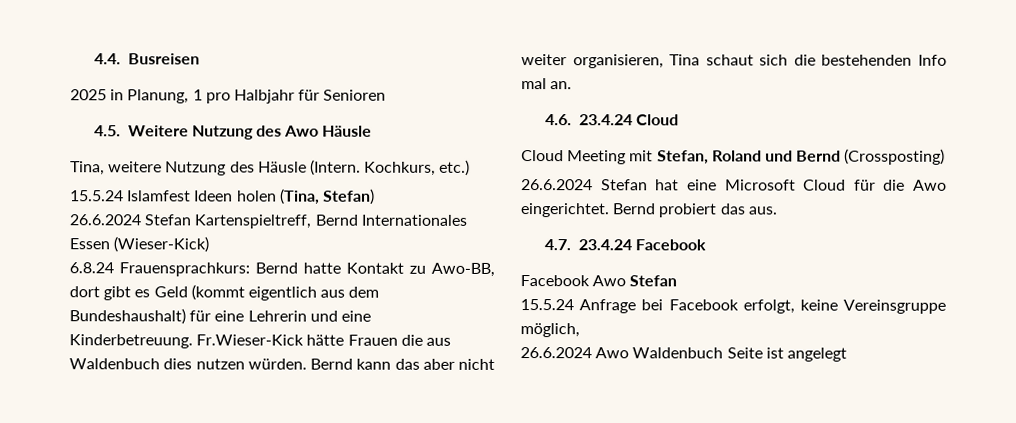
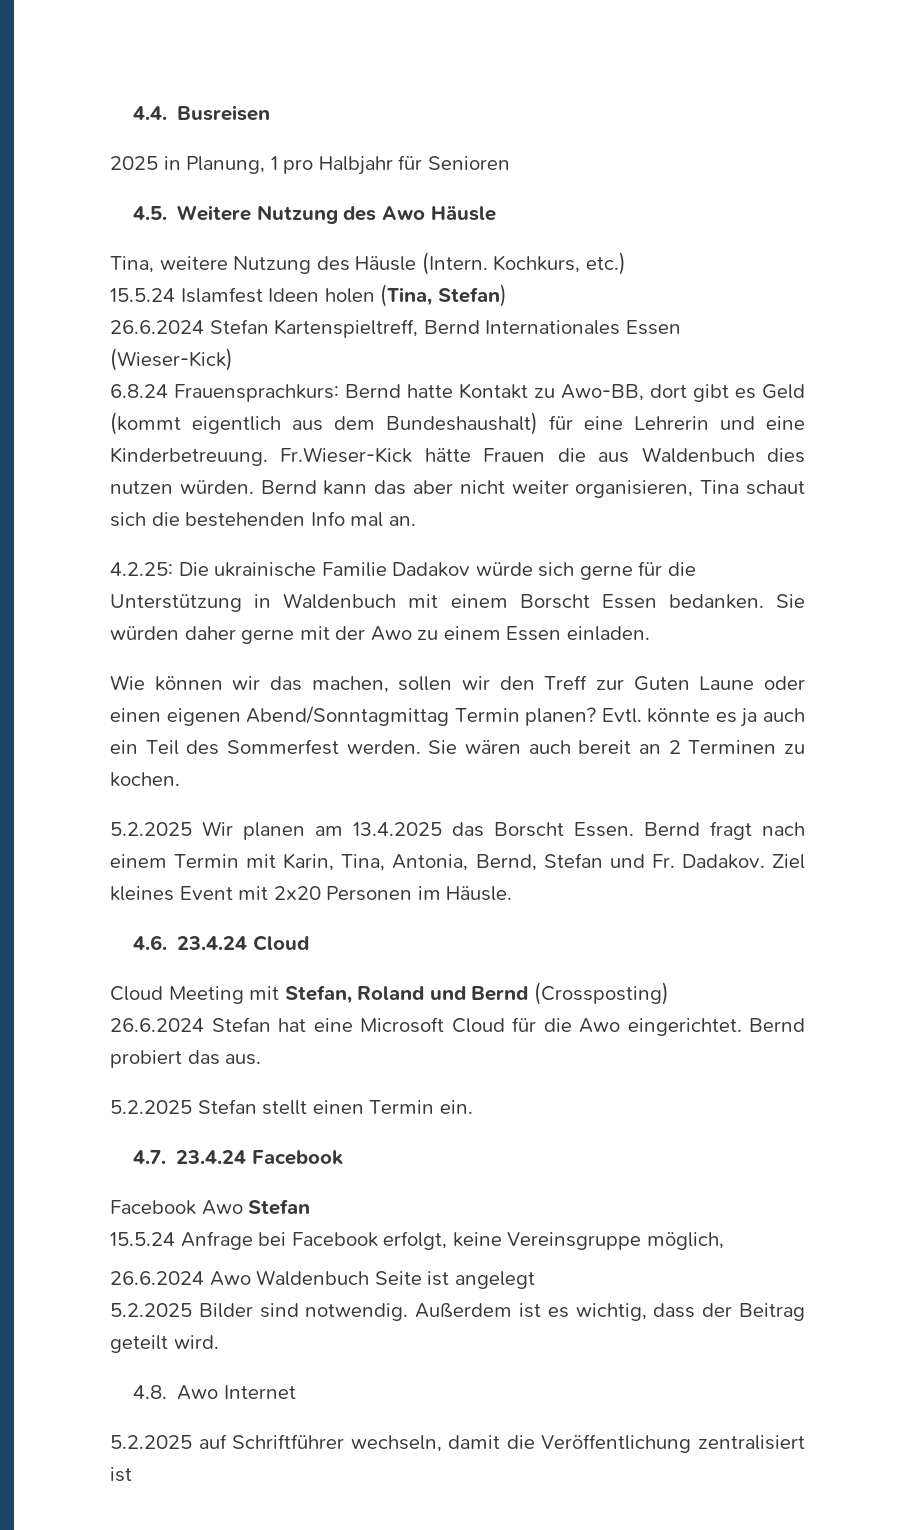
+ 4.2.25: Die ukrainische Familie Dadakov würde sich gerne für die Unterstützung in Waldenbuch mit einem Borscht Essen bedanken. Sie würden daher gerne mit der Awo zu einem Essen einladen.
+ Wie können wir das machen, sollen wir den Treff zur Guten Laune oder einen eigenen Abend/Sonntagmittag Termin planen? Evtl. könnte es ja auch ein Teil des Sommerfest werden. Sie wären auch bereit an 2 Terminen zu kochen.
+ 5.2.2025 Wir planen am 13.4.2025 das Borscht Essen. Bernd fragt nach einem Termin mit Karin, Tina, Antonia, Bernd, Stefan und Fr. Dadakov. Ziel kleines Event mit 2x20 Personen im Häusle.
+ 5.2.2025 Stefan stellt einen Termin ein.
+ 5.2.2025 Bilder sind notwendig. Außerdem ist es wichtig, dass der Beitrag geteilt wird.
+ 4.8. Awo Internet
+ 5.2.2025 auf Schriftführer wechseln, damit die Veröffentlichung zentralisiert ist

